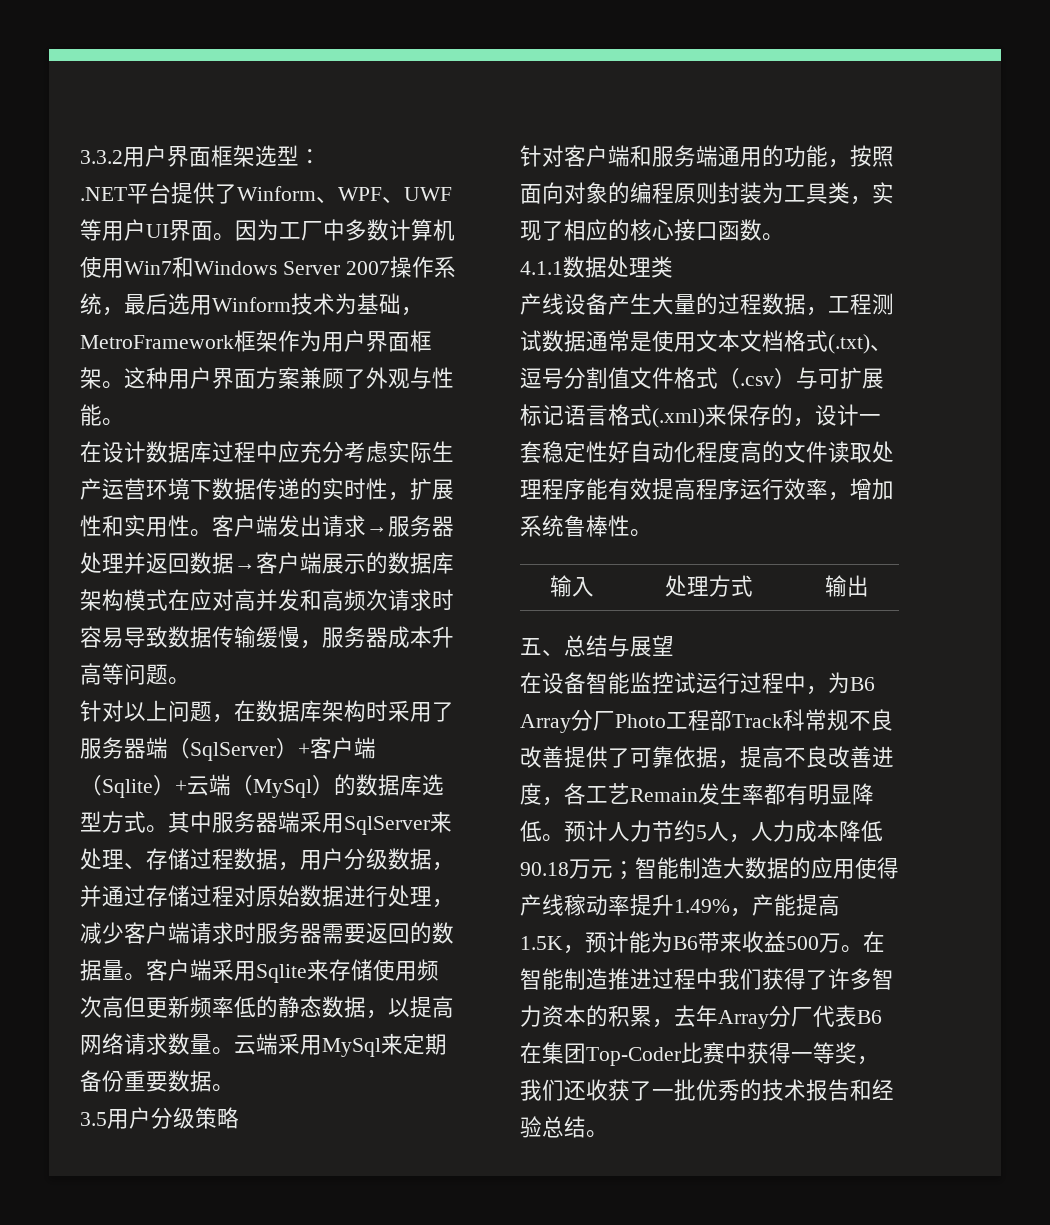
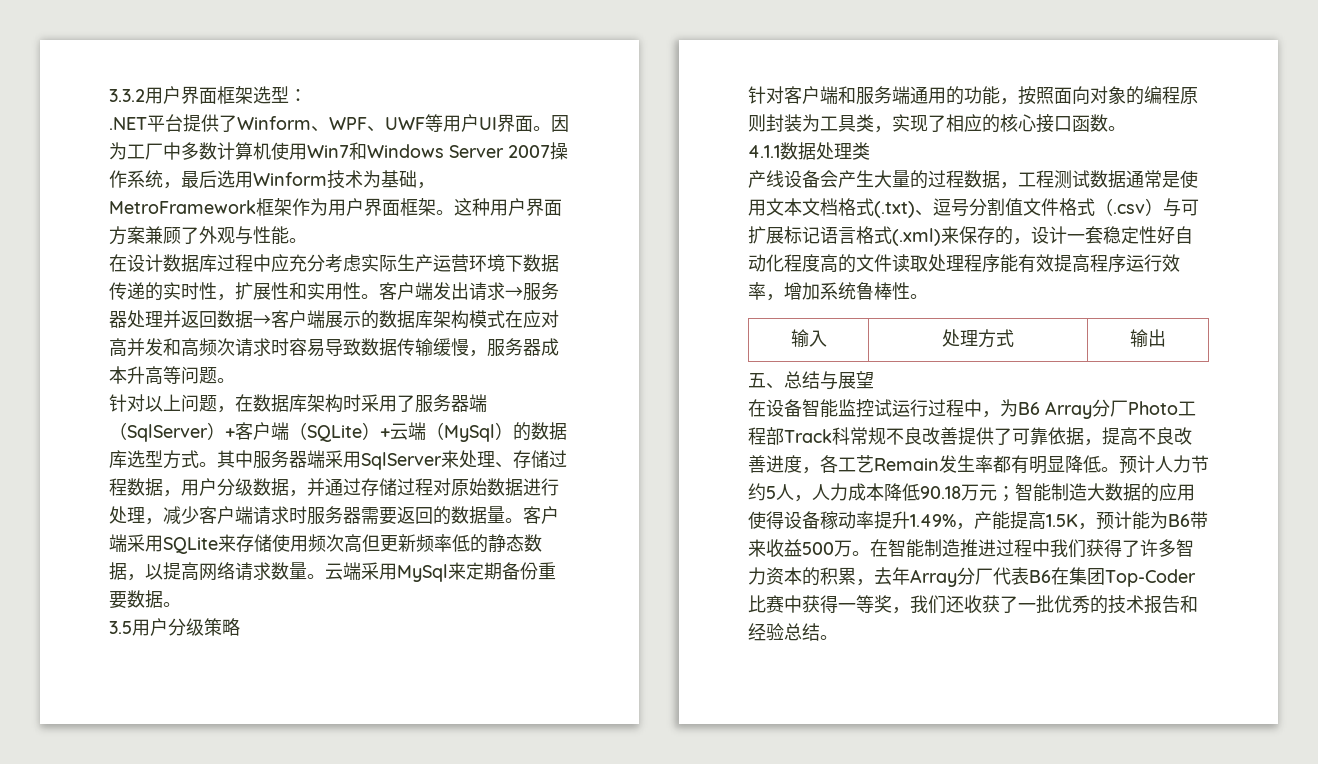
- 针对以上问题，在数据库架构时采用了服务器端（SqlServer）+客户端（Sqlite）+云端（MySql）的数据库选型方式。
+ 针对以上问题，在数据库架构时采用了服务器端（SqlServer）+客户端（SQLite）+云端（MySql）的数据库选型方式。
- 客户端采用Sqlite来存储使用频次高但更新频率低的静态数据，以提高网络请求数量。
+ 客户端采用SQLite来存储使用频次高但更新频率低的静态数据，以提高网络请求数量。
- 产线设备产生大量的过程数据，工程测试数据通常是使用文本文档格式(.txt)、逗号分割值文件格式（.csv）与可扩展标记语言格式(.xml)来保存的，设计一套稳定性好自动化程度高的文件读取处理程序能有效提高程序运行效率，增加系统鲁棒性。
+ 产线设备会产生大量的过程数据，工程测试数据通常是使用文本文档格式(.txt)、逗号分割值文件格式（.csv）与可扩展标记语言格式(.xml)来保存的，设计一套稳定性好自动化程度高的文件读取处理程序能有效提高程序运行效率，增加系统鲁棒性。
- 预计人力节约5人，人力成本降低90.18万元；智能制造大数据的应用使得产线稼动率提升1.49%，产能提高1.5K，预计能为B6带来收益500万。
+ 预计人力节约5人，人力成本降低90.18万元；智能制造大数据的应用使得设备稼动率提升1.49%，产能提高1.5K，预计能为B6带来收益500万。

